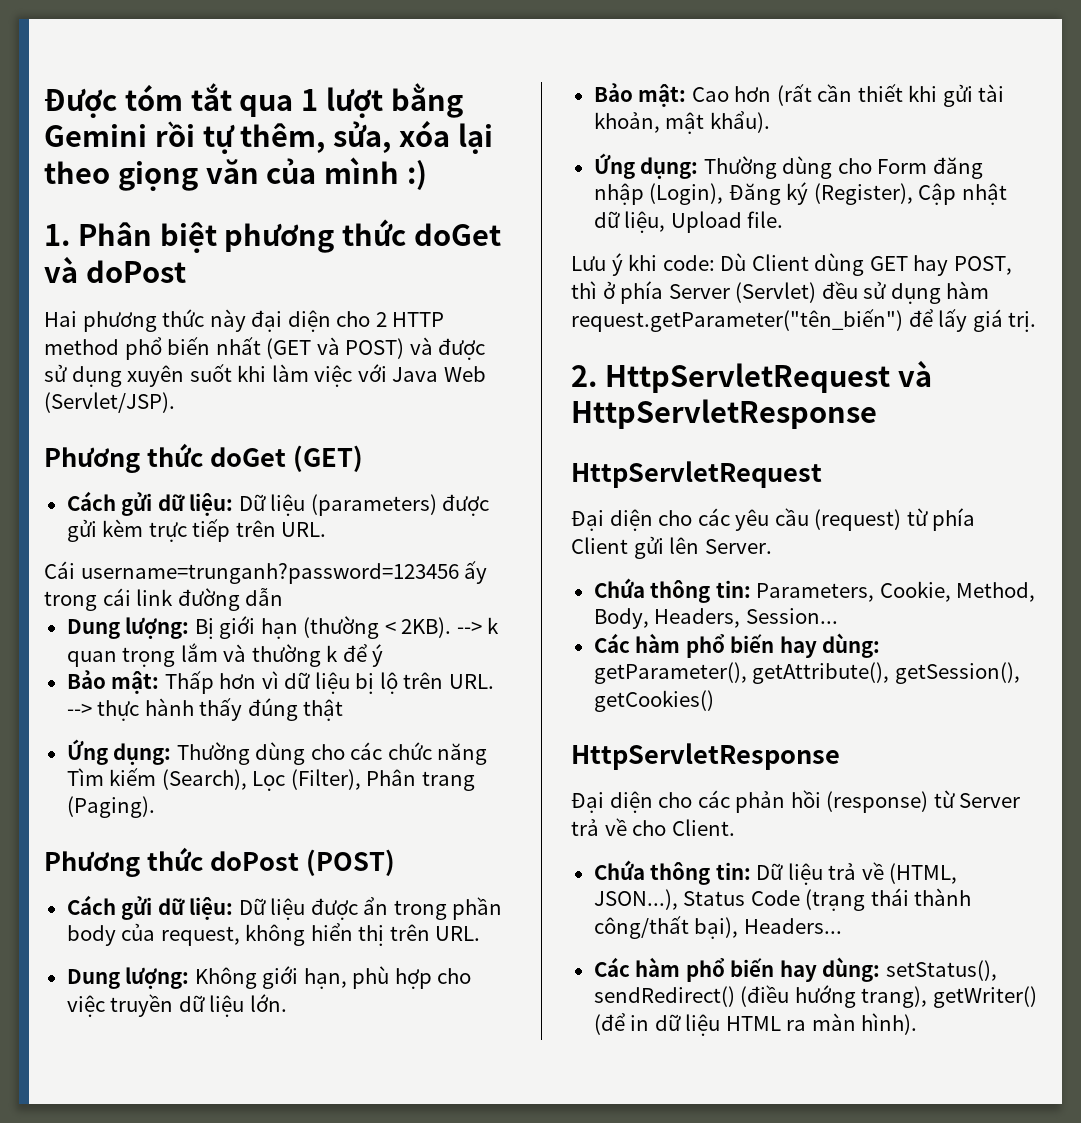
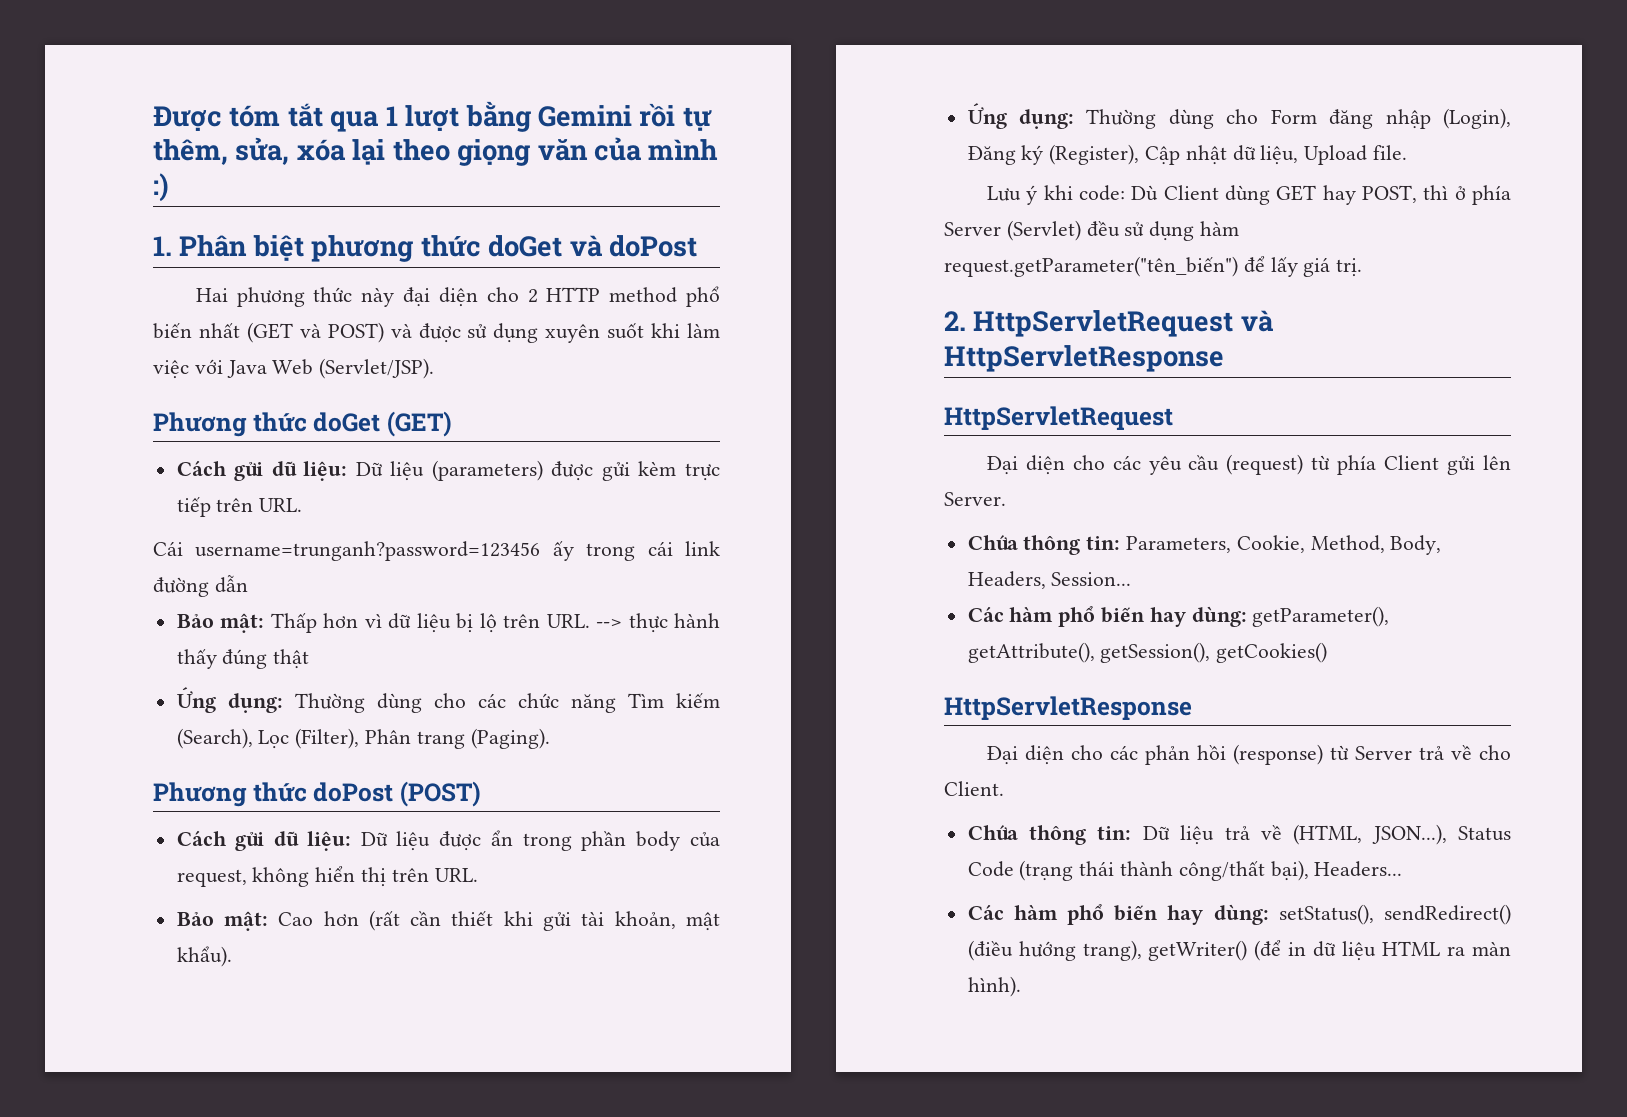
- Dung lượng: Bị giới hạn (thường < 2KB). --> k quan trọng lắm và thường k để ý
- Dung lượng: Không giới hạn, phù hợp cho việc truyền dữ liệu lớn.

